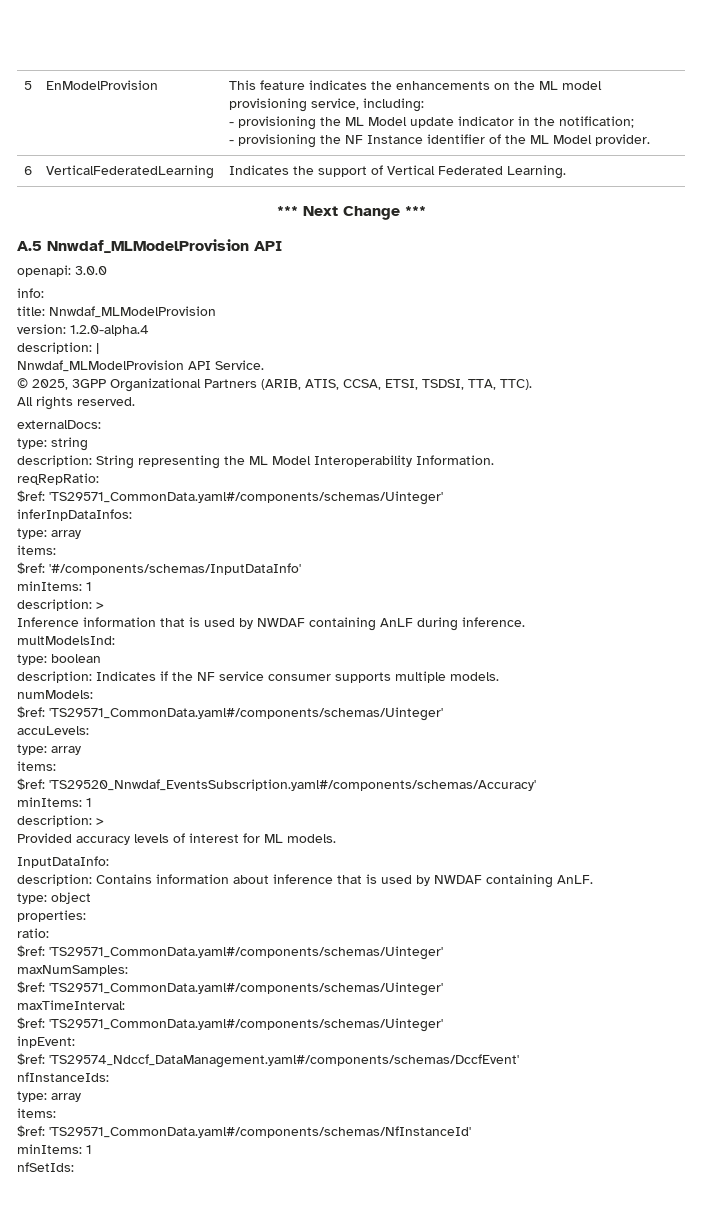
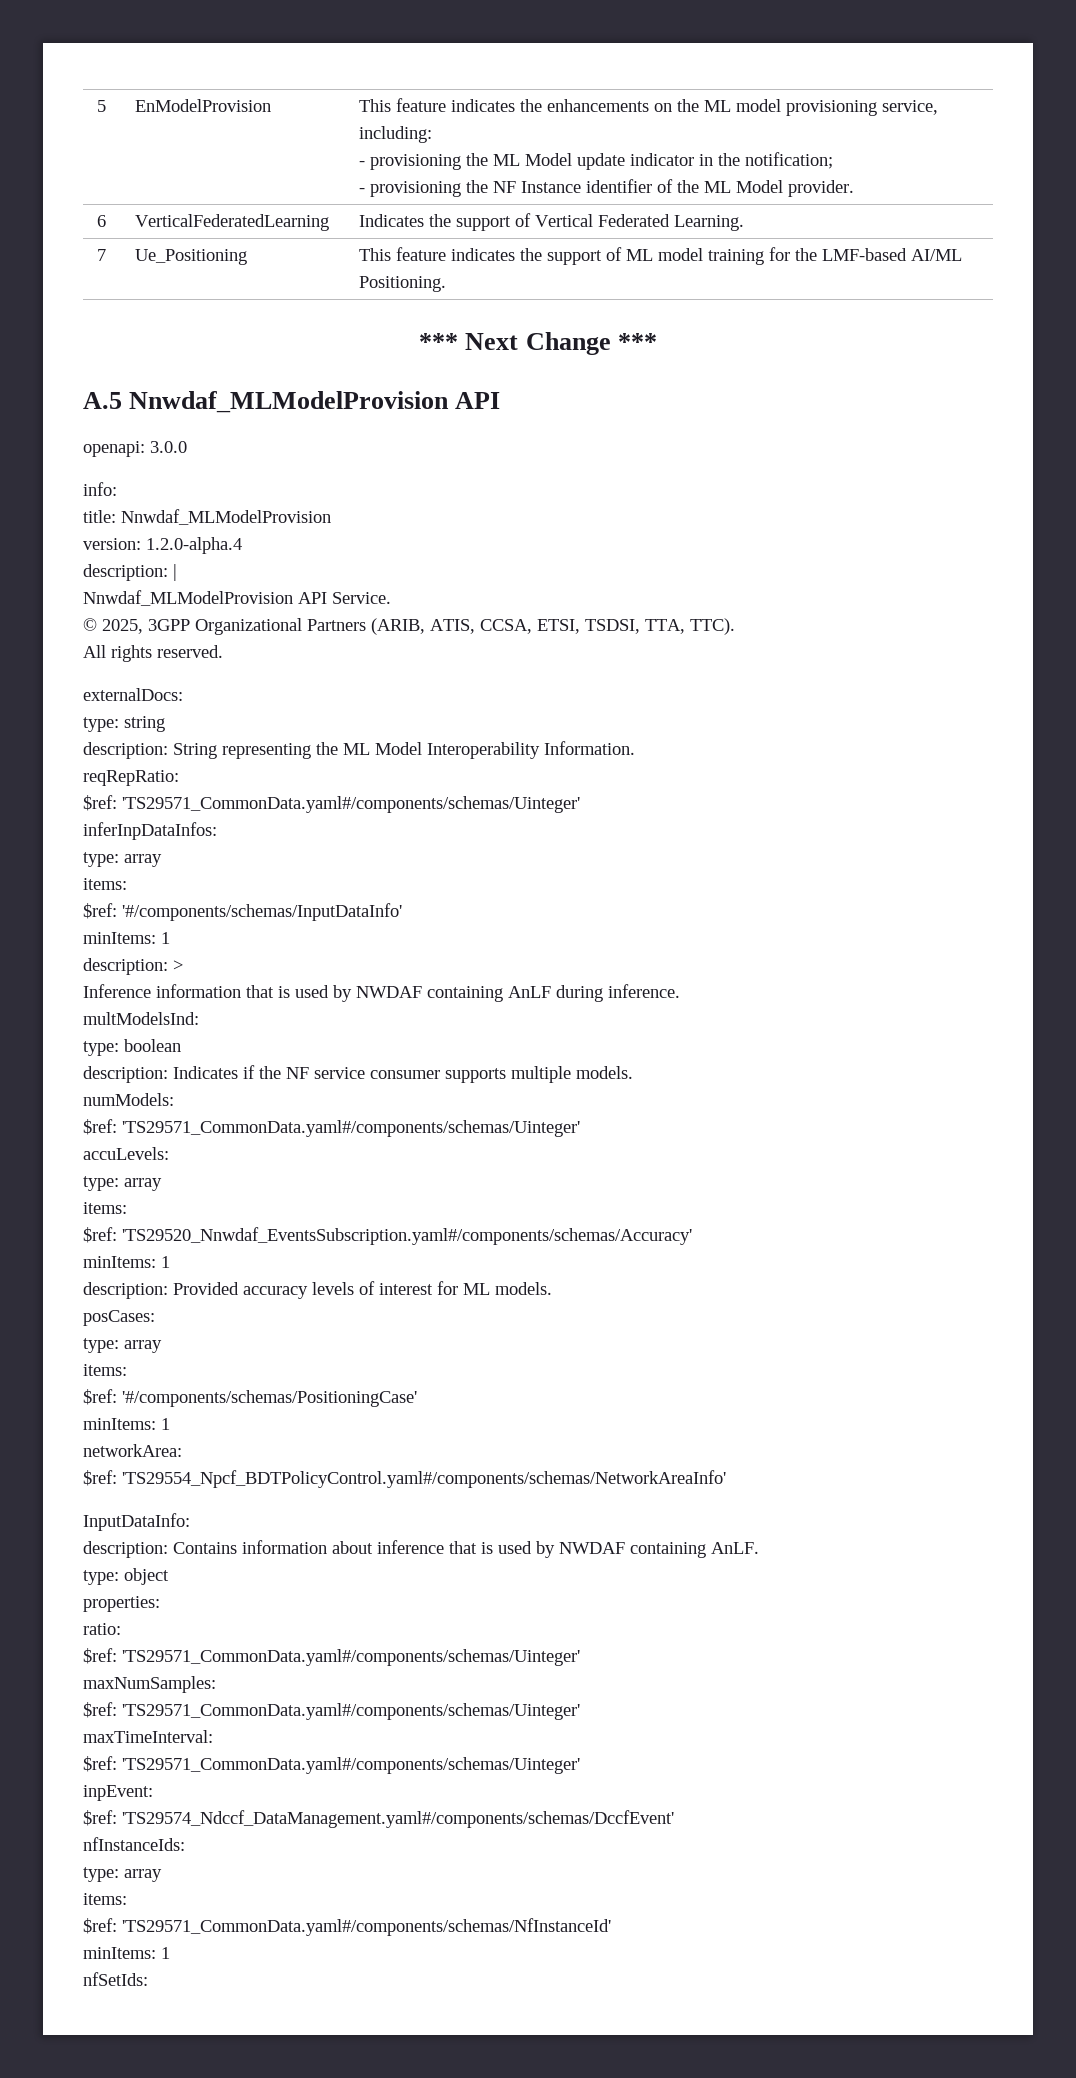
+ 7 | Ue_Positioning | This feature indicates the support of ML model training for the LMF-based AI/ML Positioning.
  $ref: 'TS29520_Nnwdaf_EventsSubscription.yaml#/components/schemas/Accuracy'
  minItems: 1
- description: >
- Provided accuracy levels of interest for ML models.
+ description: Provided accuracy levels of interest for ML models.
+ posCases:
+ type: array
+ items:
+ $ref: '#/components/schemas/PositioningCase'
+ minItems: 1
+ networkArea:
+ $ref: 'TS29554_Npcf_BDTPolicyControl.yaml#/components/schemas/NetworkAreaInfo'

